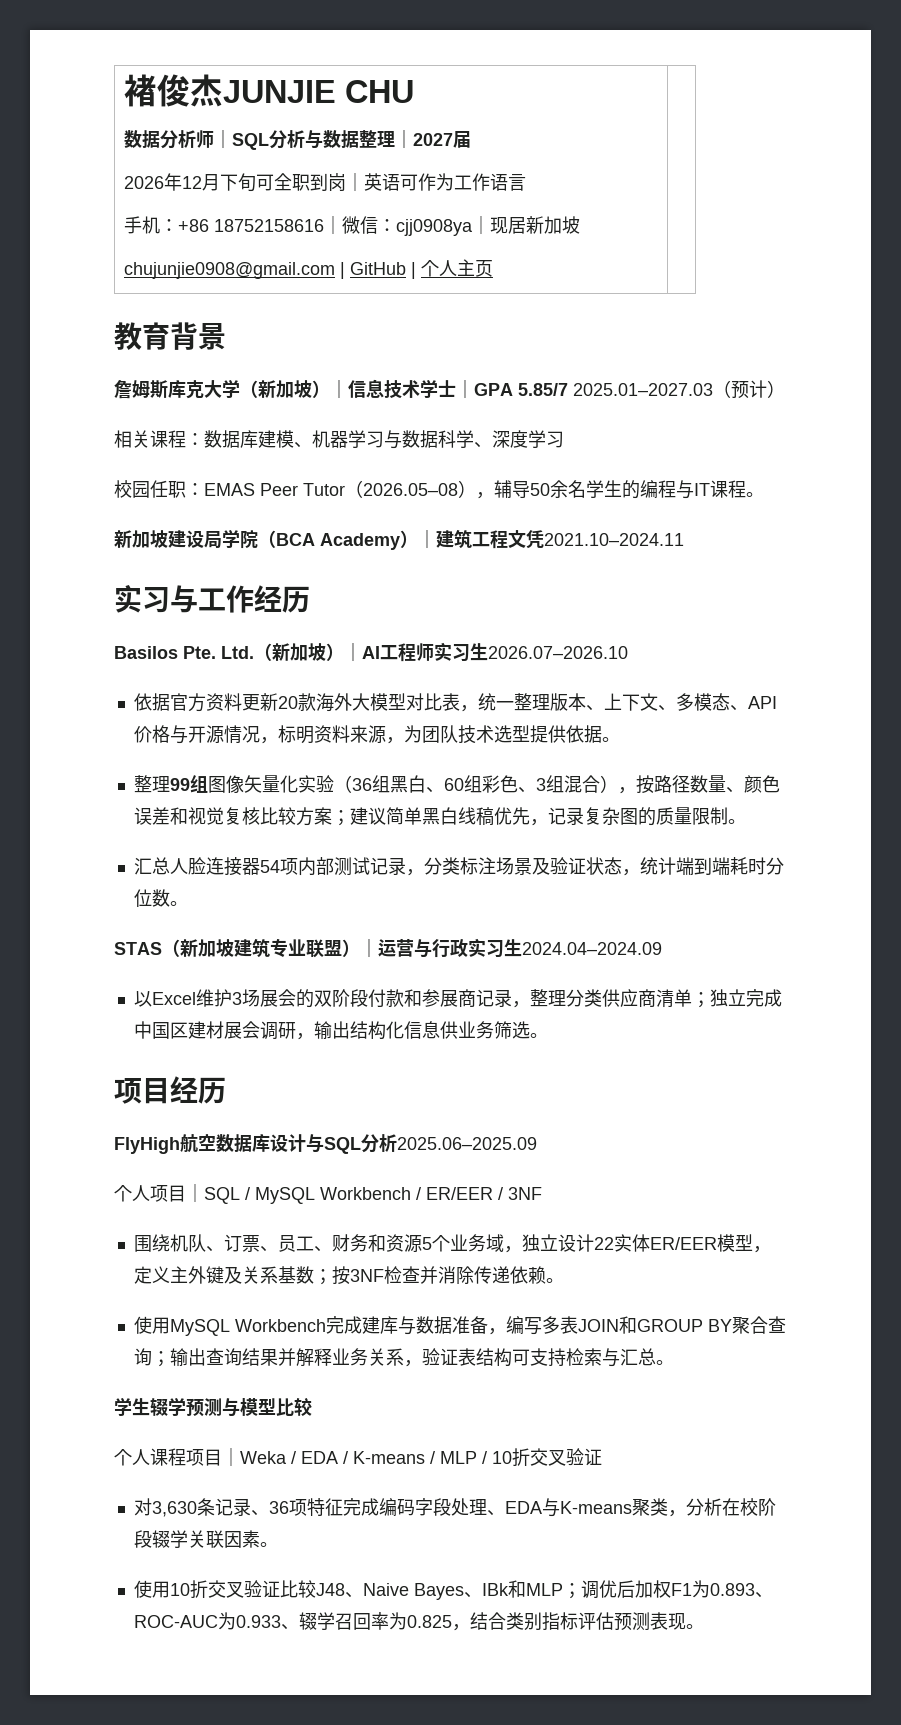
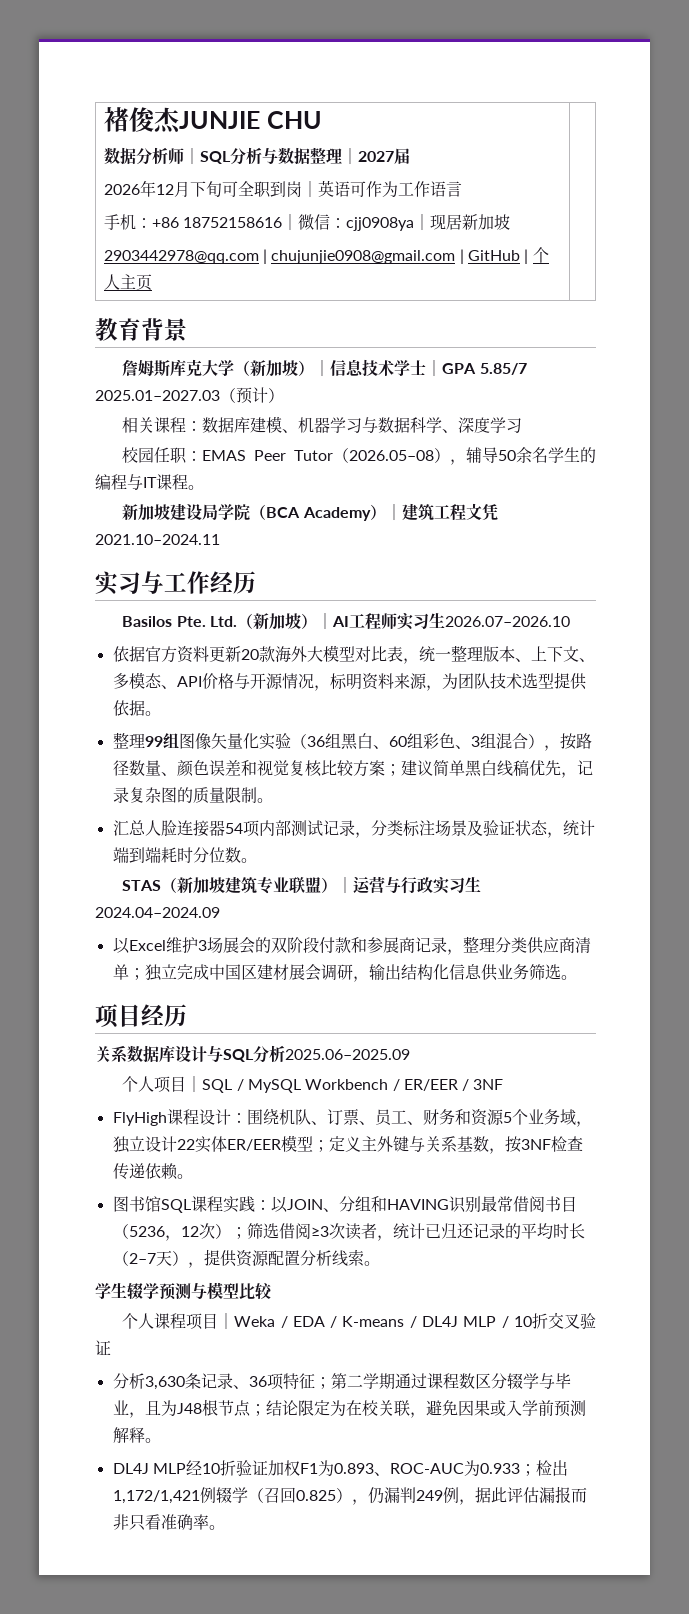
  褚俊杰JUNJIE CHU
  数据分析师｜SQL分析与数据整理｜2027届
  2026年12月下旬可全职到岗｜英语可作为工作语言
  手机：+86 18752158616｜微信：cjj0908ya｜现居新加坡
- chujunjie0908@gmail.com | GitHub | 个人主页 |
+ 2903442978@qq.com | chujunjie0908@gmail.com | GitHub | 个人主页 |
- FlyHigh航空数据库设计与SQL分析2025.06–2025.09
+ 关系数据库设计与SQL分析2025.06–2025.09
- 围绕机队、订票、员工、财务和资源5个业务域，独立设计22实体ER/EER模型，定义主外键及关系基数；按3NF检查并消除传递依赖。
+ FlyHigh课程设计：围绕机队、订票、员工、财务和资源5个业务域，独立设计22实体ER/EER模型；定义主外键与关系基数，按3NF检查传递依赖。
- 使用MySQL Workbench完成建库与数据准备，编写多表JOIN和GROUP BY聚合查询；输出查询结果并解释业务关系，验证表结构可支持检索与汇总。
+ 图书馆SQL课程实践：以JOIN、分组和HAVING识别最常借阅书目（5236，12次）；筛选借阅≥3次读者，统计已归还记录的平均时长（2–7天），提供资源配置分析线索。
- 个人课程项目｜Weka / EDA / K-means / MLP / 10折交叉验证
+ 个人课程项目｜Weka / EDA / K-means / DL4J MLP / 10折交叉验证
- 对3,630条记录、36项特征完成编码字段处理、EDA与K-means聚类，分析在校阶段辍学关联因素。
- 使用10折交叉验证比较J48、Naive Bayes、IBk和MLP；调优后加权F1为0.893、ROC-AUC为0.933、辍学召回率为0.825，结合类别指标评估预测表现。
+ 分析3,630条记录、36项特征；第二学期通过课程数区分辍学与毕业，且为J48根节点；结论限定为在校关联，避免因果或入学前预测解释。
+ DL4J MLP经10折验证加权F1为0.893、ROC-AUC为0.933；检出1,172/1,421例辍学（召回0.825），仍漏判249例，据此评估漏报而非只看准确率。

